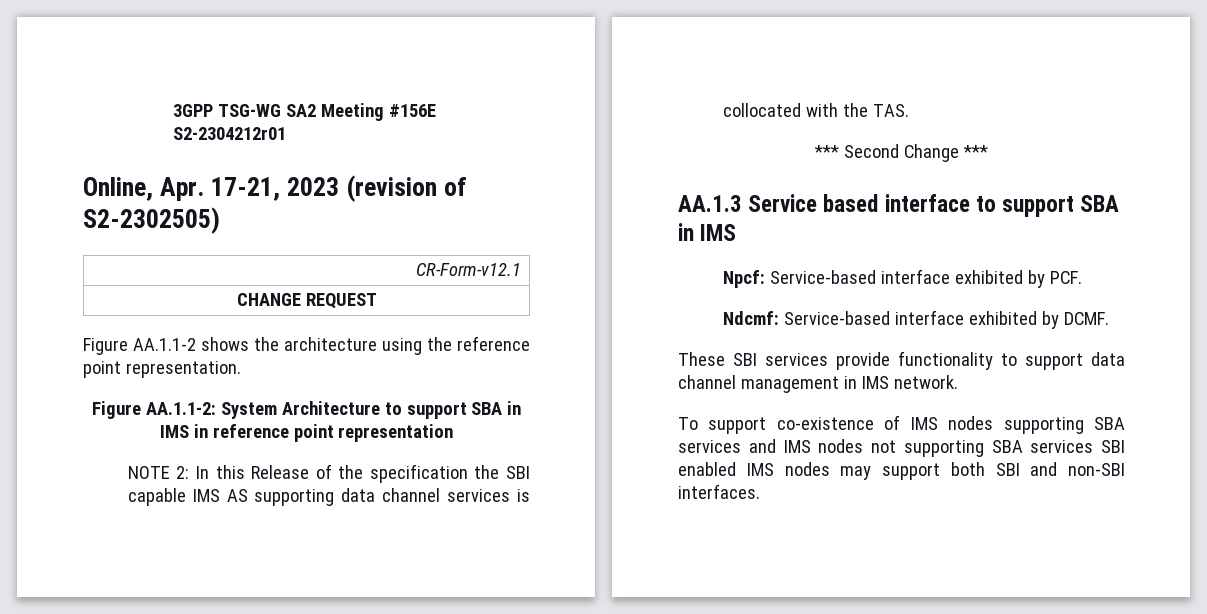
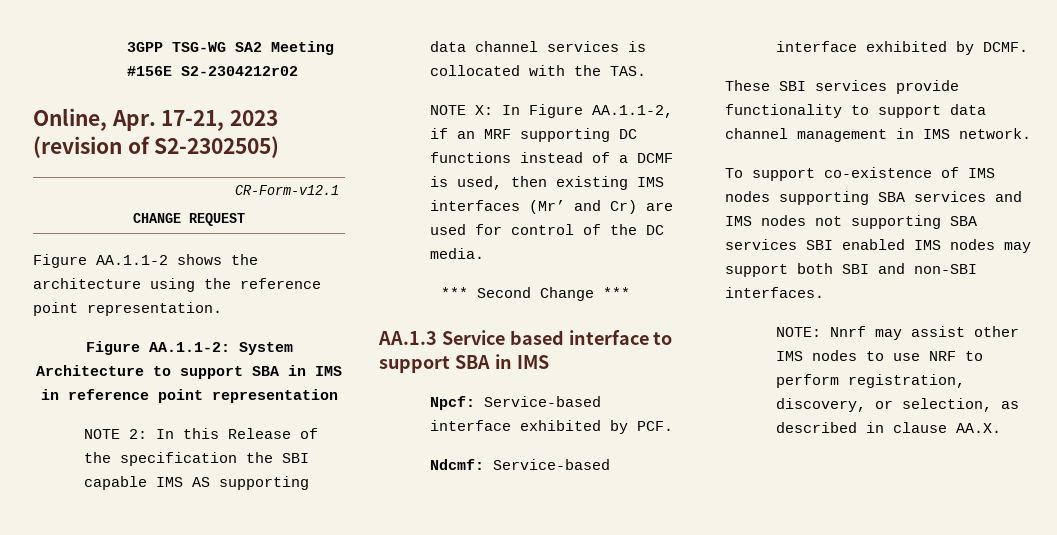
- 3GPP TSG-WG SA2 Meeting #156E S2-2304212r01
+ 3GPP TSG-WG SA2 Meeting #156E S2-2304212r02
+ NOTE X: In Figure AA.1.1-2, if an MRF supporting DC functions instead of a DCMF is used, then existing IMS interfaces (Mr’ and Cr) are used for control of the DC media.
+ NOTE: Nnrf may assist other IMS nodes to use NRF to perform registration, discovery, or selection, as described in clause AA.X.

